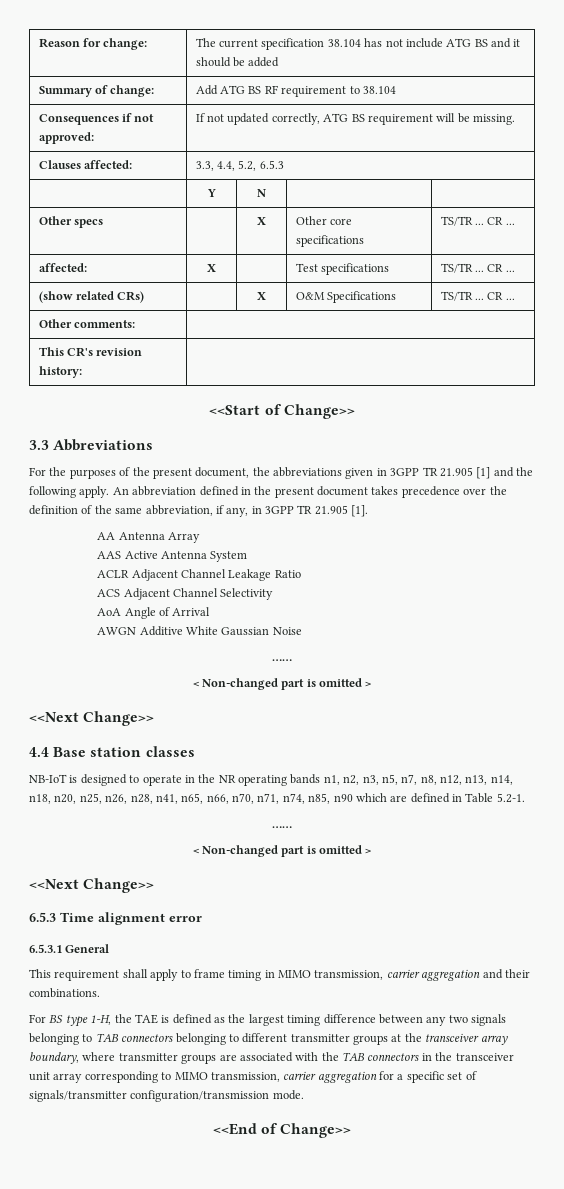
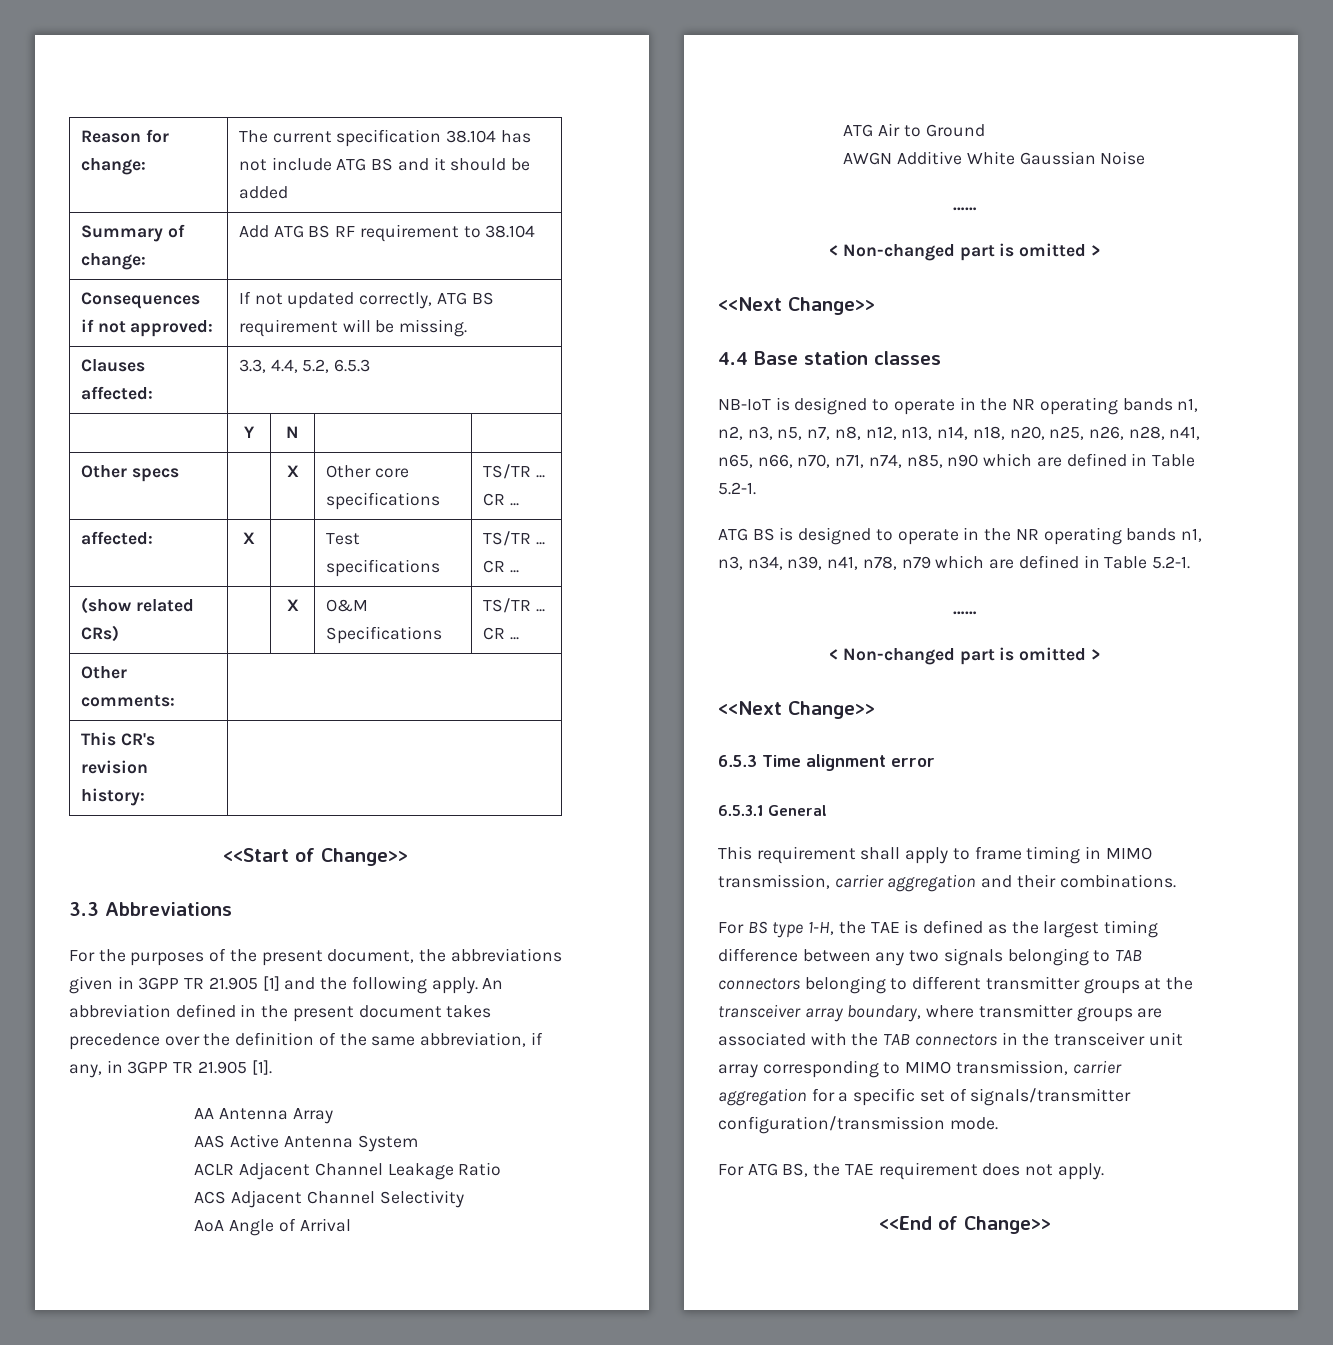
+ ATG Air to Ground
+ ATG BS is designed to operate in the NR operating bands n1, n3, n34, n39, n41, n78, n79 which are defined in Table 5.2-1.
+ For ATG BS, the TAE requirement does not apply.

